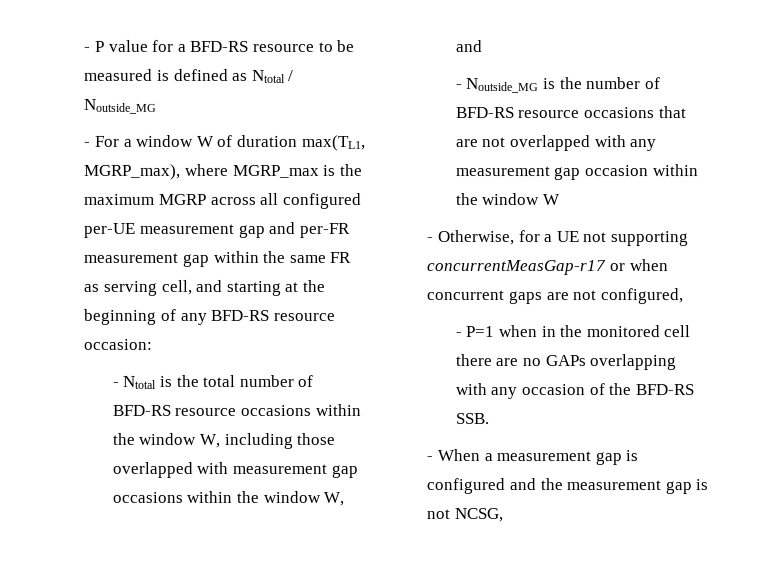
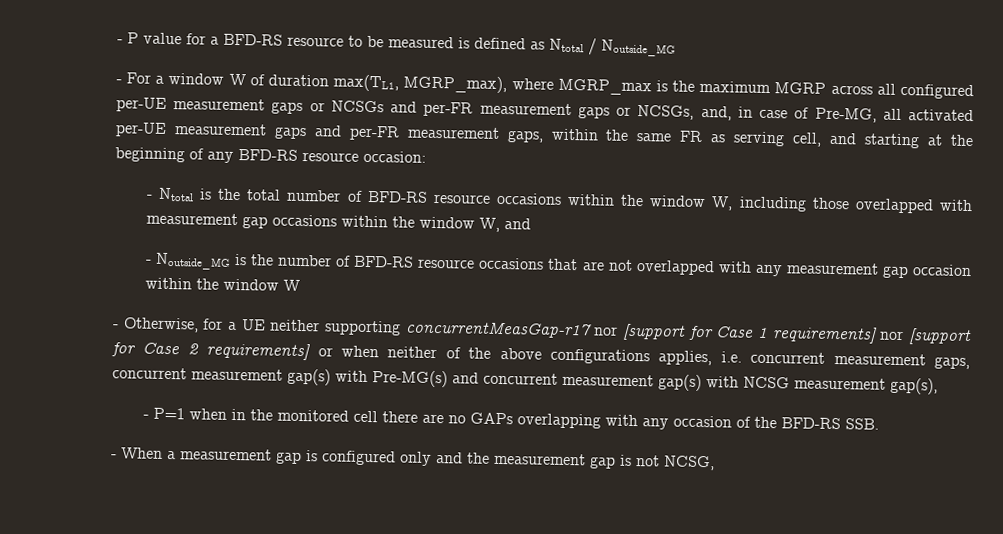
- - For a window W of duration max(TL1, MGRP_max), where MGRP_max is the maximum MGRP across all configured per-UE measurement gap and per-FR measurement gap within the same FR as serving cell, and starting at the beginning of any BFD-RS resource occasion:
+ - For a window W of duration max(TL1, MGRP_max), where MGRP_max is the maximum MGRP across all configured per-UE measurement gaps or NCSGs and per-FR measurement gaps or NCSGs, and, in case of Pre-MG, all activated per-UE measurement gaps and per-FR measurement gaps, within the same FR as serving cell, and starting at the beginning of any BFD-RS resource occasion:
- - Otherwise, for a UE not supporting concurrentMeasGap-r17 or when concurrent gaps are not configured,
+ - Otherwise, for a UE neither supporting concurrentMeasGap-r17 nor [support for Case 1 requirements] nor [support for Case 2 requirements] or when neither of the above configurations applies, i.e. concurrent measurement gaps, concurrent measurement gap(s) with Pre-MG(s) and concurrent measurement gap(s) with NCSG measurement gap(s),
- - When a measurement gap is configured and the measurement gap is not NCSG,
+ - When a measurement gap is configured only and the measurement gap is not NCSG,

